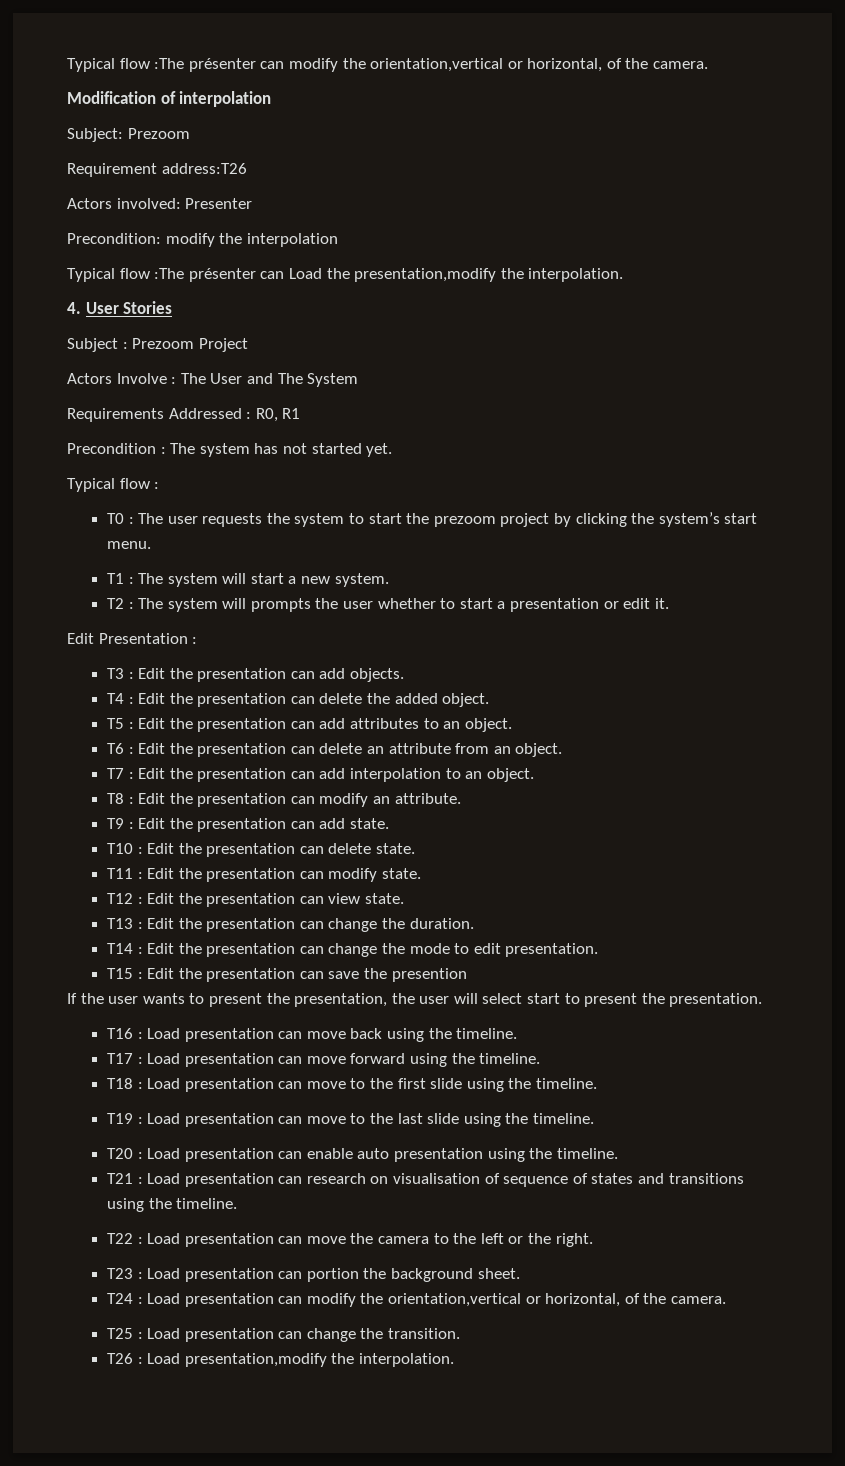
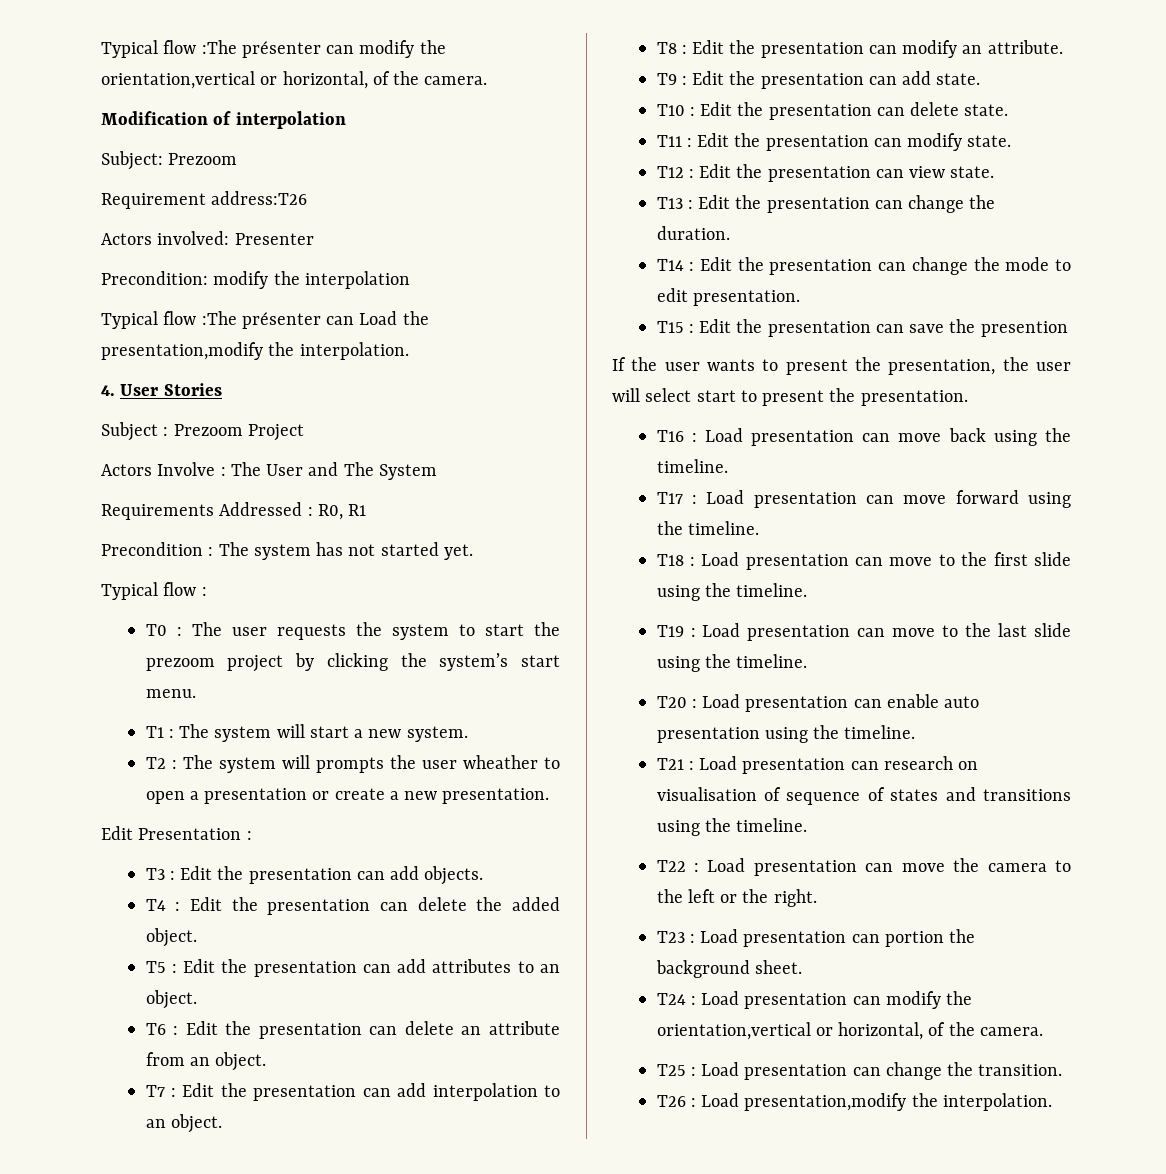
- T2 : The system will prompts the user whether to start a presentation or edit it.
+ T2 : The system will prompts the user wheather to open a presentation or create a new presentation.

